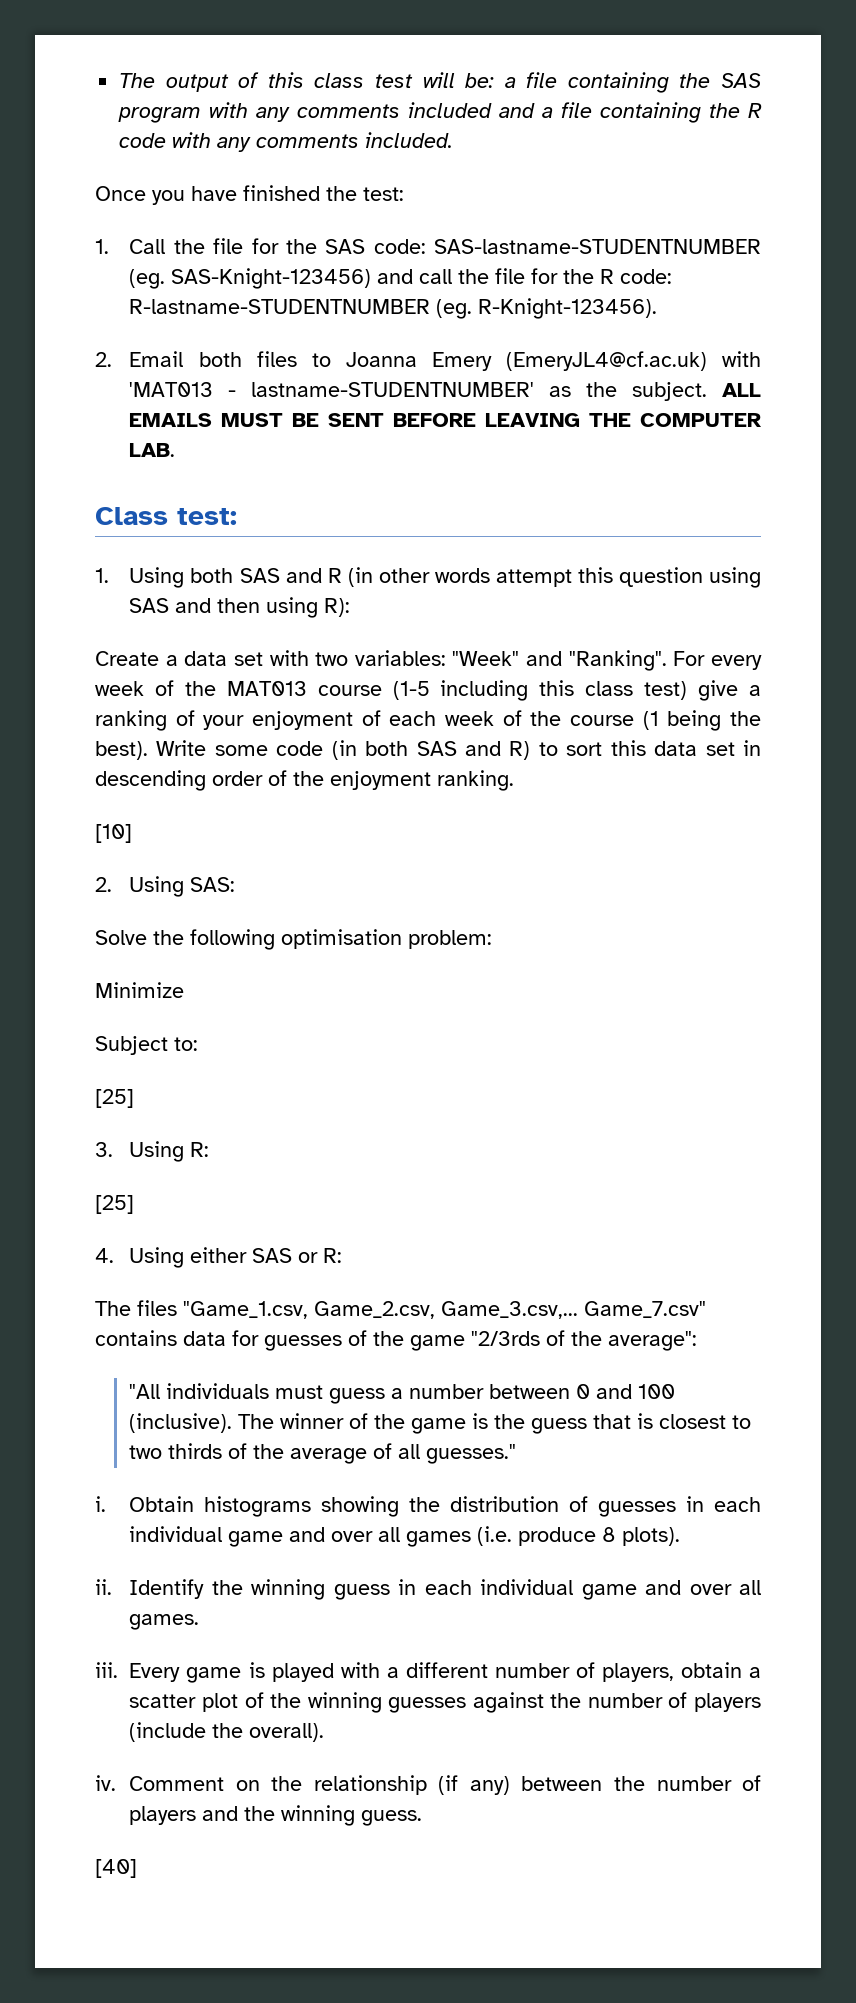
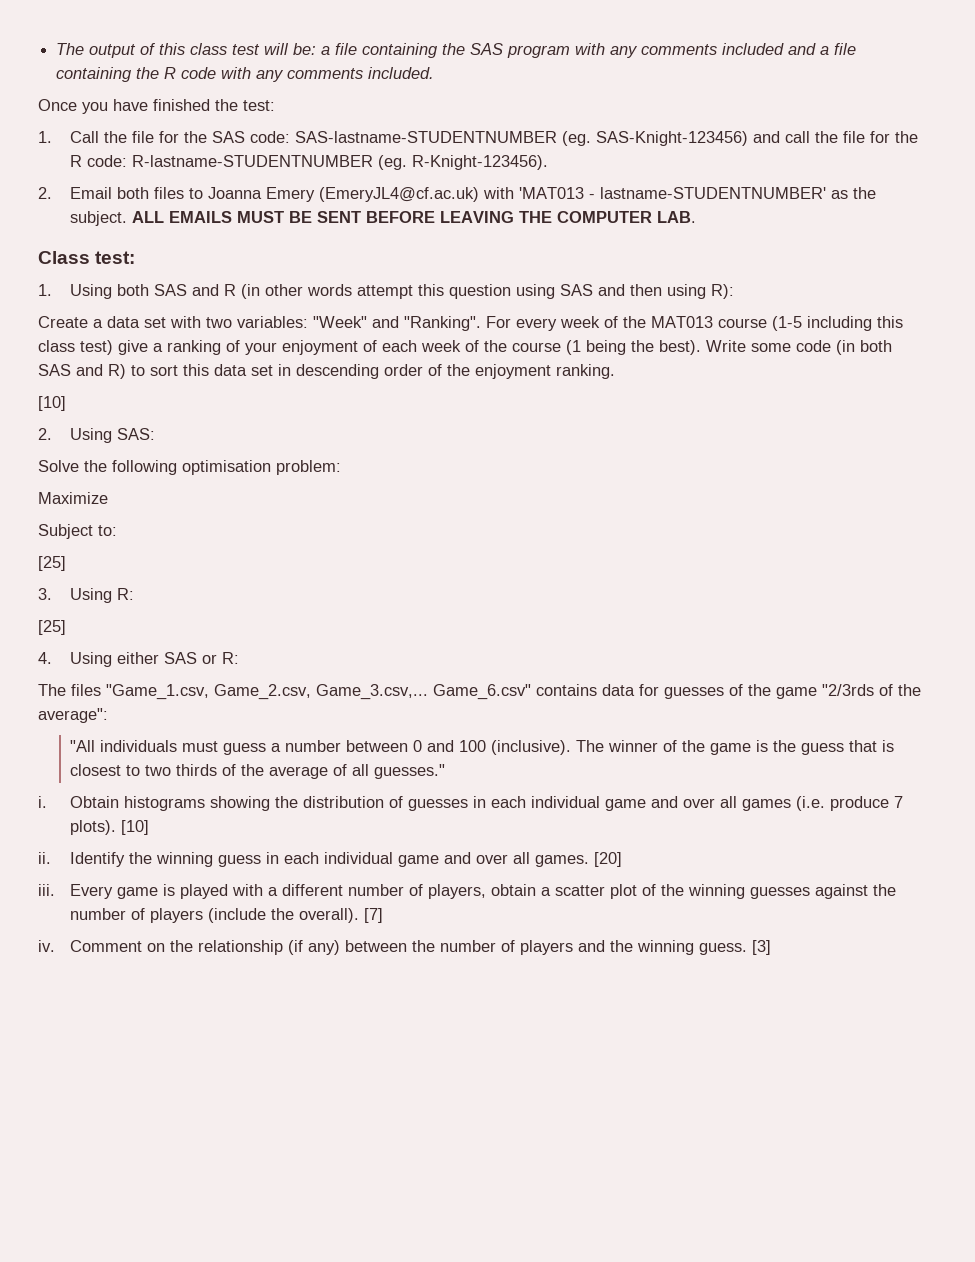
- Minimize
+ Maximize
- Game_7.csv" contains data for guesses of the game "2/3rds of the average":
+ Game_6.csv" contains data for guesses of the game "2/3rds of the average":
- Obtain histograms showing the distribution of guesses in each individual game and over all games (i.e. produce 8 plots).
+ Obtain histograms showing the distribution of guesses in each individual game and over all games (i.e. produce 7 plots). [10]
+ [20]
+ [7]
- Comment on the relationship (if any) between the number of players and the winning guess.
- [40]
+ Comment on the relationship (if any) between the number of players and the winning guess. [3]

